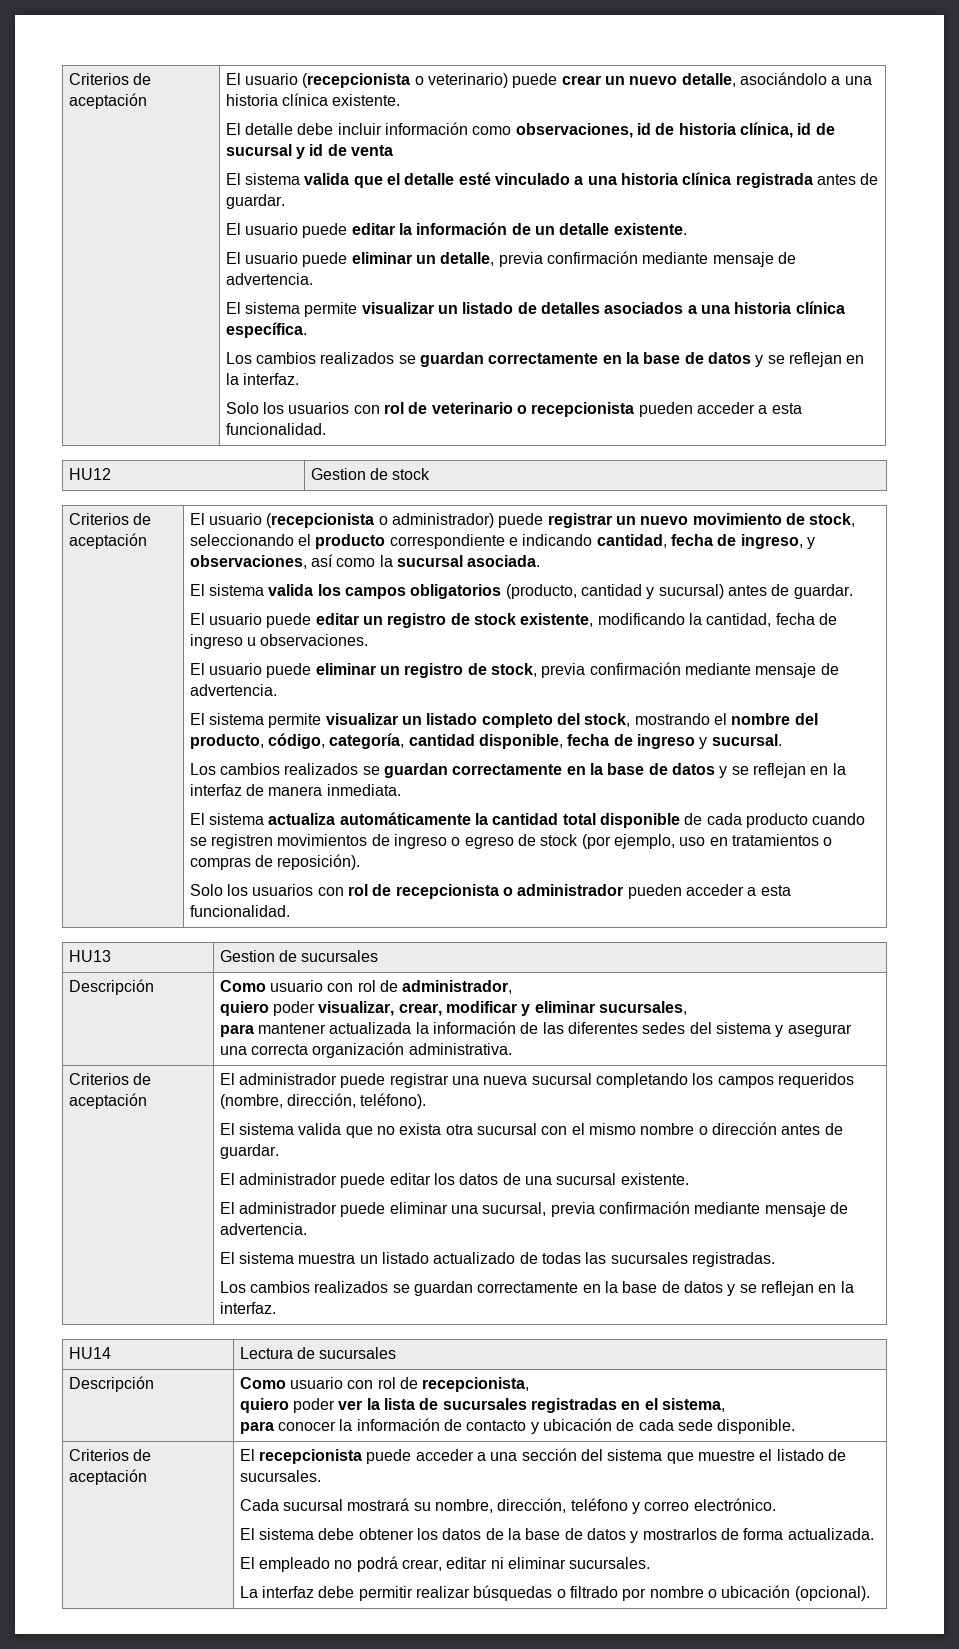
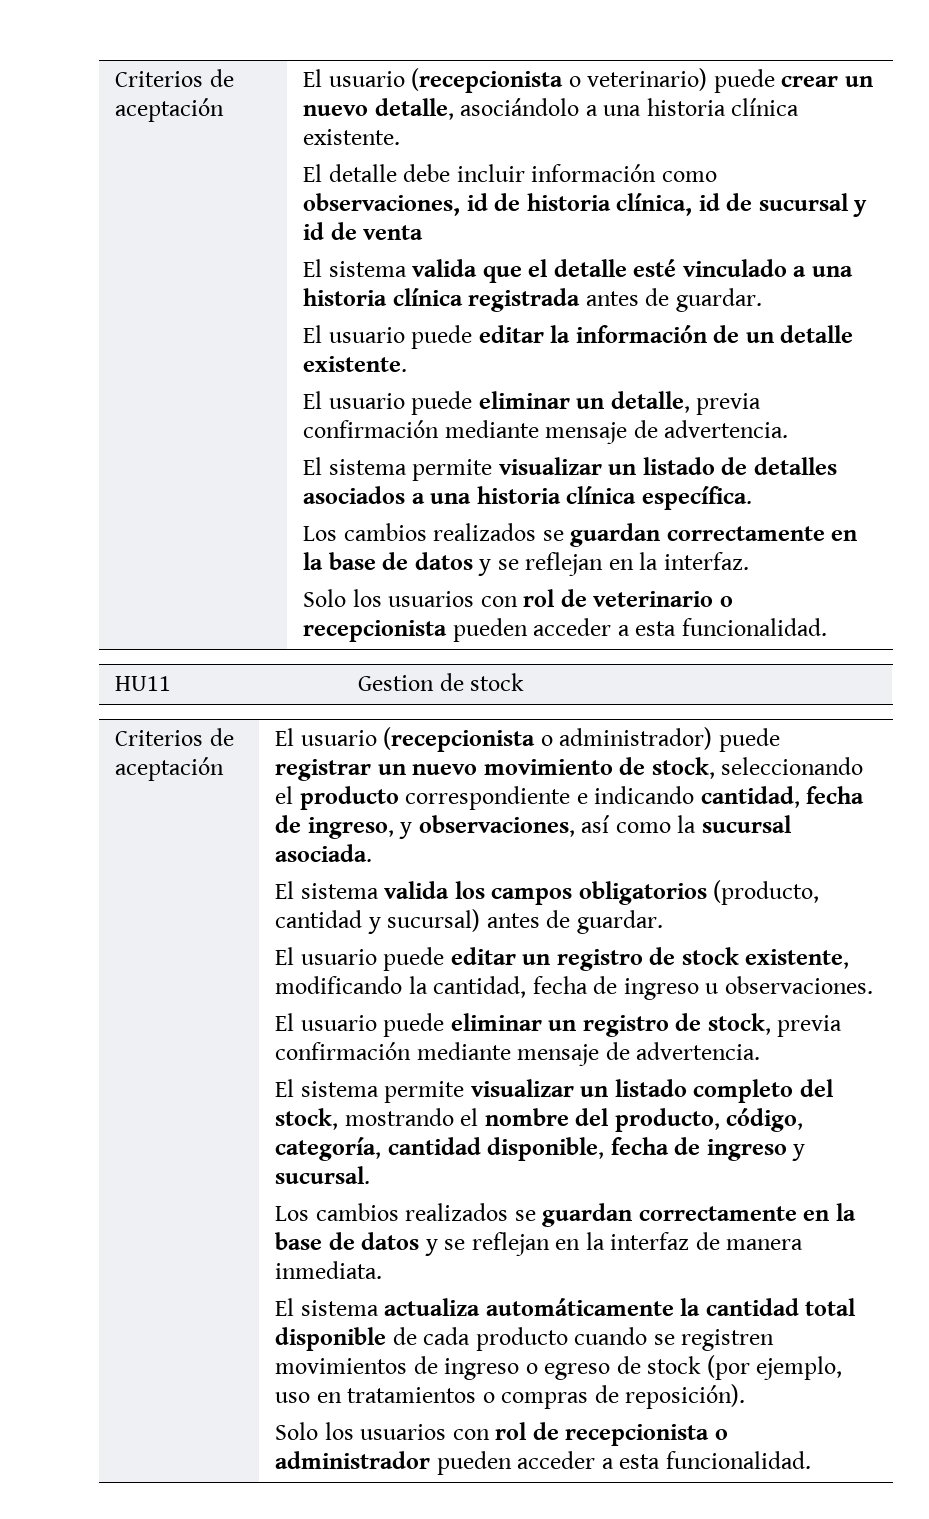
- HU12 | Gestion de stock
+ HU11 | Gestion de stock
- HU13 | Gestion de sucursales
- Descripción | Como usuario con rol de administrador,
- quiero poder visualizar, crear, modificar y eliminar sucursales,
- para mantener actualizada la información de las diferentes sedes del sistema y asegurar una correcta organización administrativa.
- Criterios de aceptación | El administrador puede registrar una nueva sucursal completando los campos requeridos (nombre, dirección, teléfono).
- El sistema valida que no exista otra sucursal con el mismo nombre o dirección antes de guardar.
- El administrador puede editar los datos de una sucursal existente.
- El administrador puede eliminar una sucursal, previa confirmación mediante mensaje de advertencia.
- El sistema muestra un listado actualizado de todas las sucursales registradas.
- Los cambios realizados se guardan correctamente en la base de datos y se reflejan en la interfaz.
- HU14 | Lectura de sucursales
- Descripción | Como usuario con rol de recepcionista,
- quiero poder ver la lista de sucursales registradas en el sistema,
- para conocer la información de contacto y ubicación de cada sede disponible.
- Criterios de aceptación | El recepcionista puede acceder a una sección del sistema que muestre el listado de sucursales.
- Cada sucursal mostrará su nombre, dirección, teléfono y correo electrónico.
- El sistema debe obtener los datos de la base de datos y mostrarlos de forma actualizada.
- El empleado no podrá crear, editar ni eliminar sucursales.
- La interfaz debe permitir realizar búsquedas o filtrado por nombre o ubicación (opcional).

